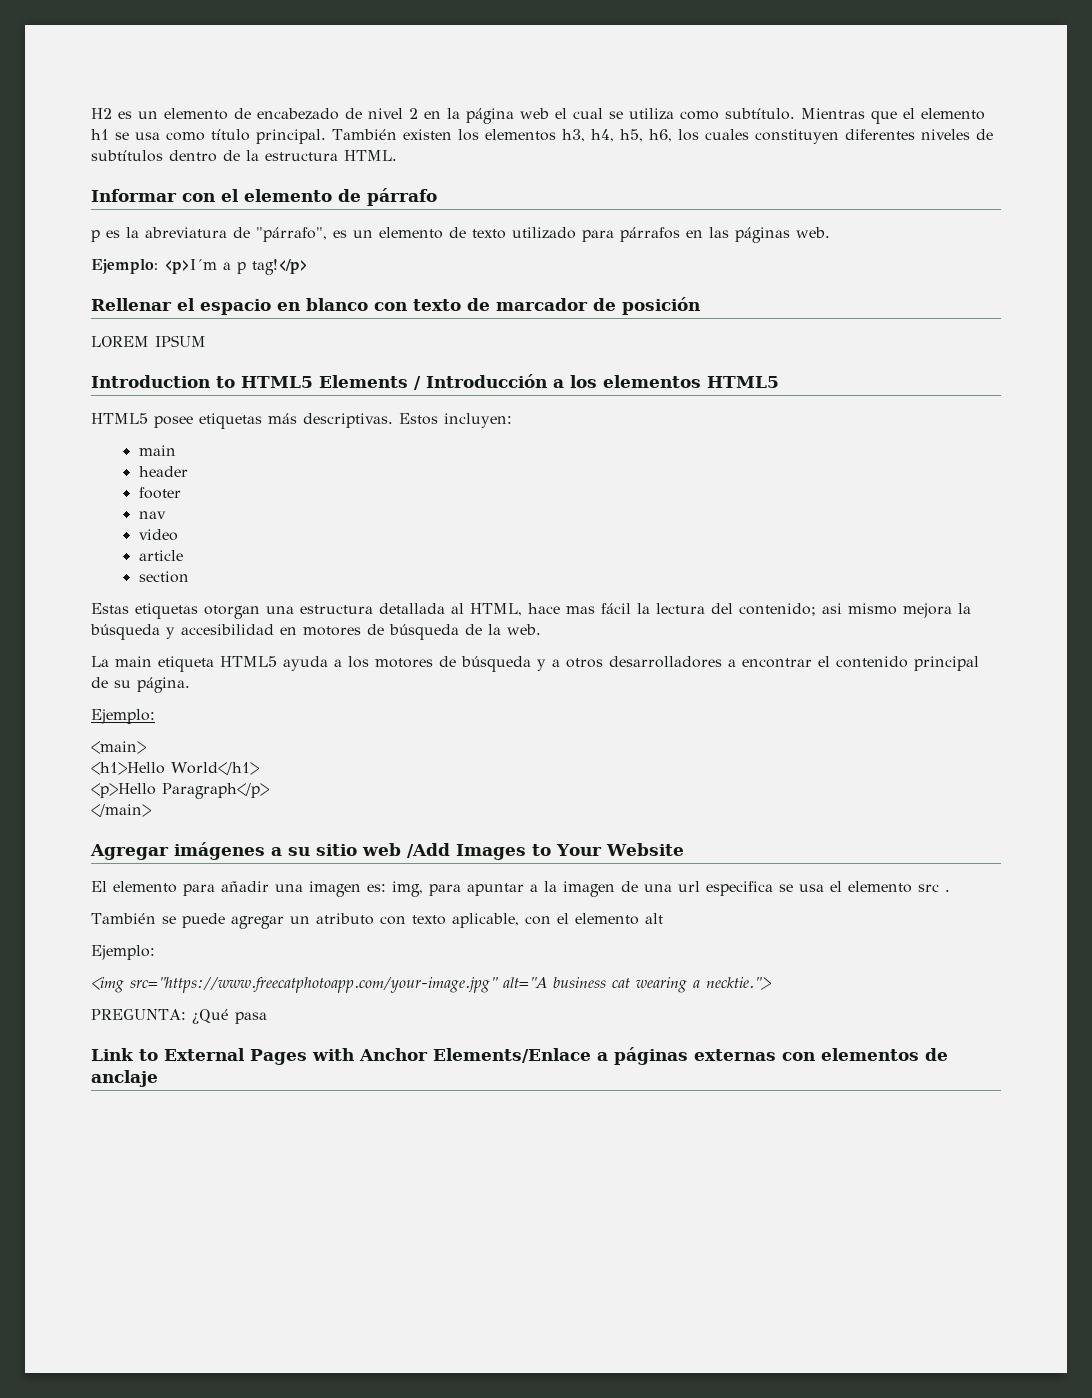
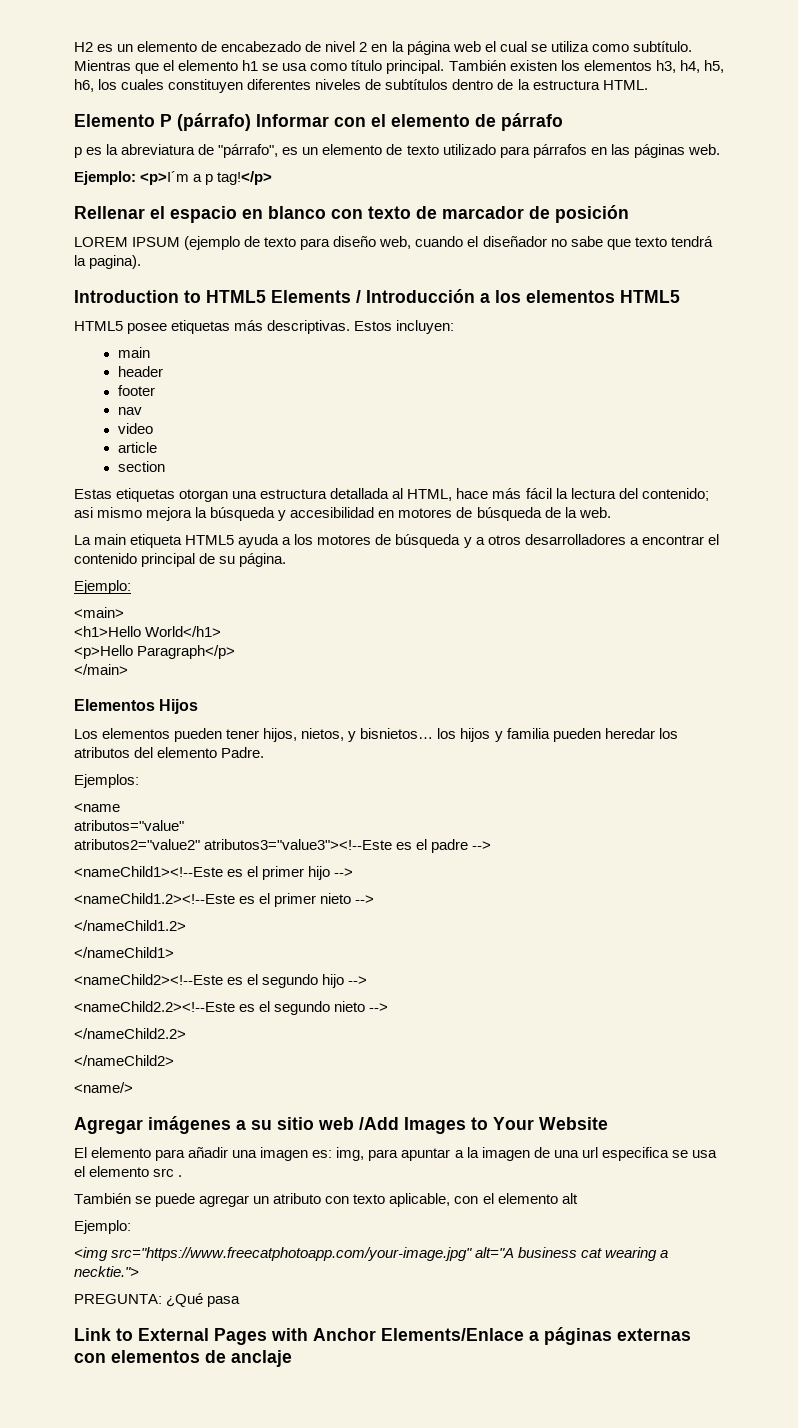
- Informar con el elemento de párrafo
+ Elemento P (párrafo) Informar con el elemento de párrafo
- LOREM IPSUM
+ LOREM IPSUM (ejemplo de texto para diseño web, cuando el diseñador no sabe que texto tendrá la pagina).
- Estas etiquetas otorgan una estructura detallada al HTML, hace mas fácil la lectura del contenido; asi mismo mejora la búsqueda y accesibilidad en motores de búsqueda de la web.
+ Estas etiquetas otorgan una estructura detallada al HTML, hace más fácil la lectura del contenido; asi mismo mejora la búsqueda y accesibilidad en motores de búsqueda de la web.
+ Elementos Hijos
+ Los elementos pueden tener hijos, nietos, y bisnietos… los hijos y familia pueden heredar los atributos del elemento Padre.
+ Ejemplos:
+ <name
+ atributos="value"
+ atributos2="value2" atributos3="value3"><!--Este es el padre -->
+ <nameChild1><!--Este es el primer hijo -->
+ <nameChild1.2><!--Este es el primer nieto -->
+ </nameChild1.2>
+ </nameChild1>
+ <nameChild2><!--Este es el segundo hijo -->
+ <nameChild2.2><!--Este es el segundo nieto -->
+ </nameChild2.2>
+ </nameChild2>
+ <name/>

